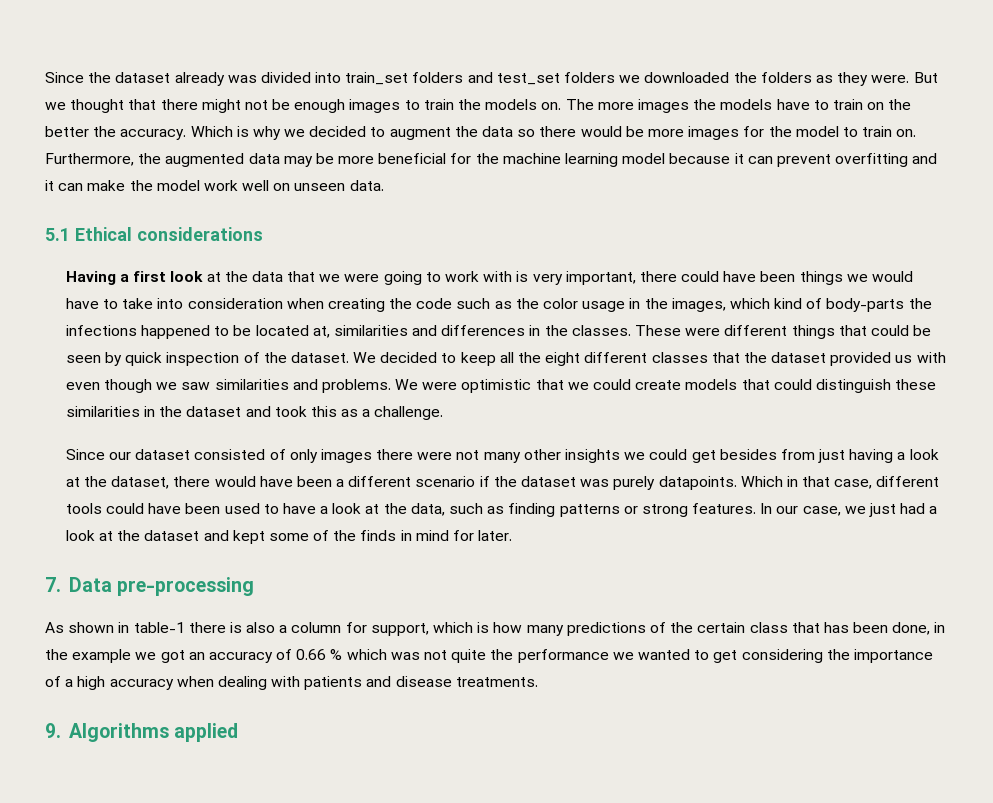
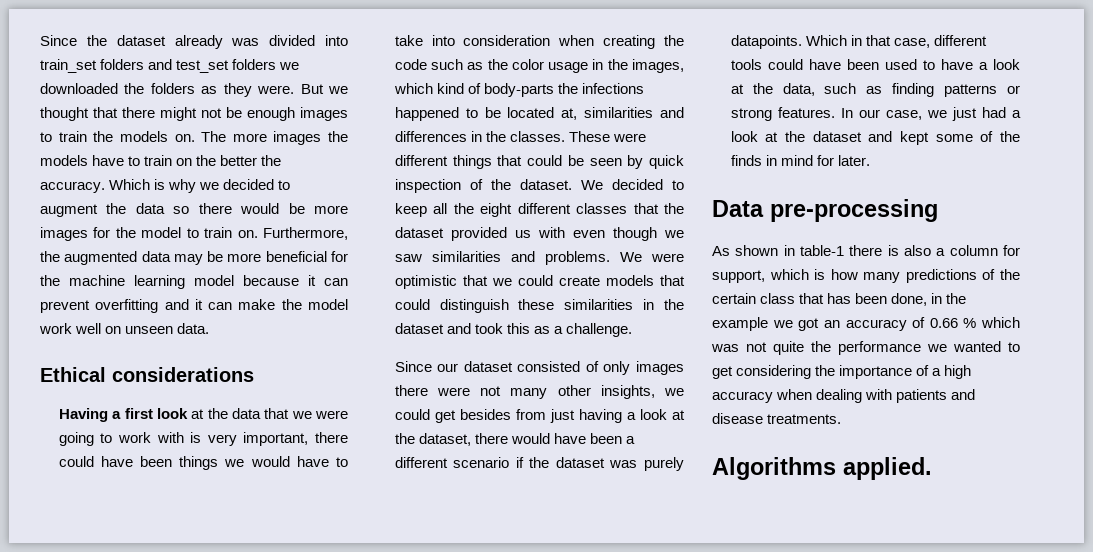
- 5.1 Ethical considerations
+ Ethical considerations
- Since our dataset consisted of only images there were not many other insights we could get besides from just having a look at the dataset, there would have been a different scenario if the dataset was purely datapoints.
+ Since our dataset consisted of only images there were not many other insights, we could get besides from just having a look at the dataset, there would have been a different scenario if the dataset was purely datapoints.
- 7. Data pre-processing
+ Data pre-processing
- 9. Algorithms applied
+ Algorithms applied.

